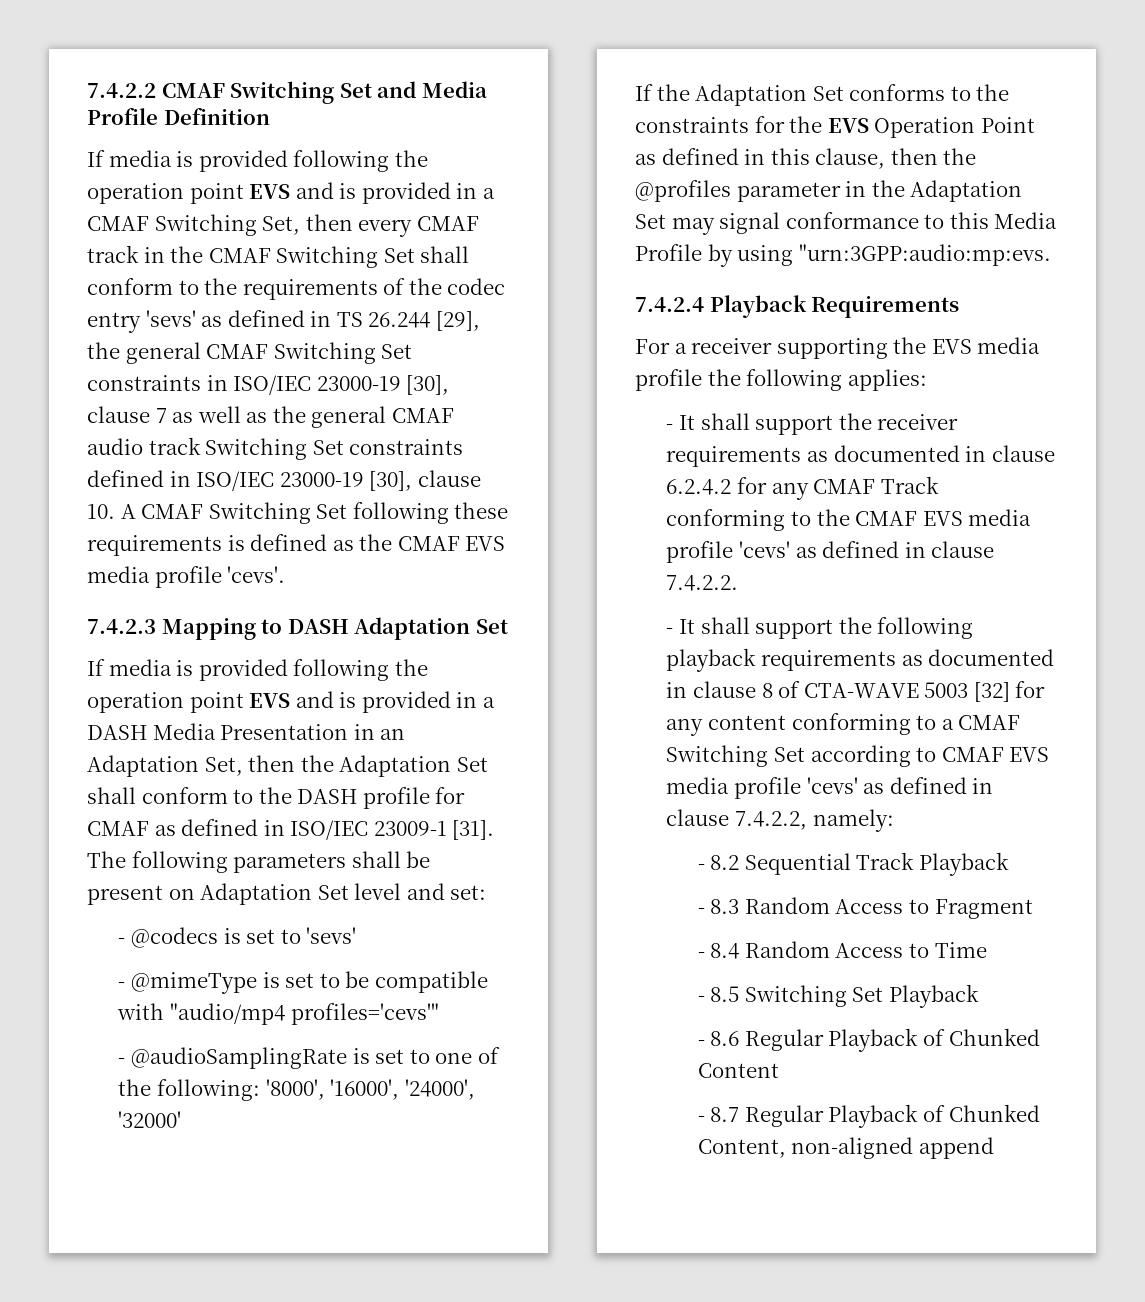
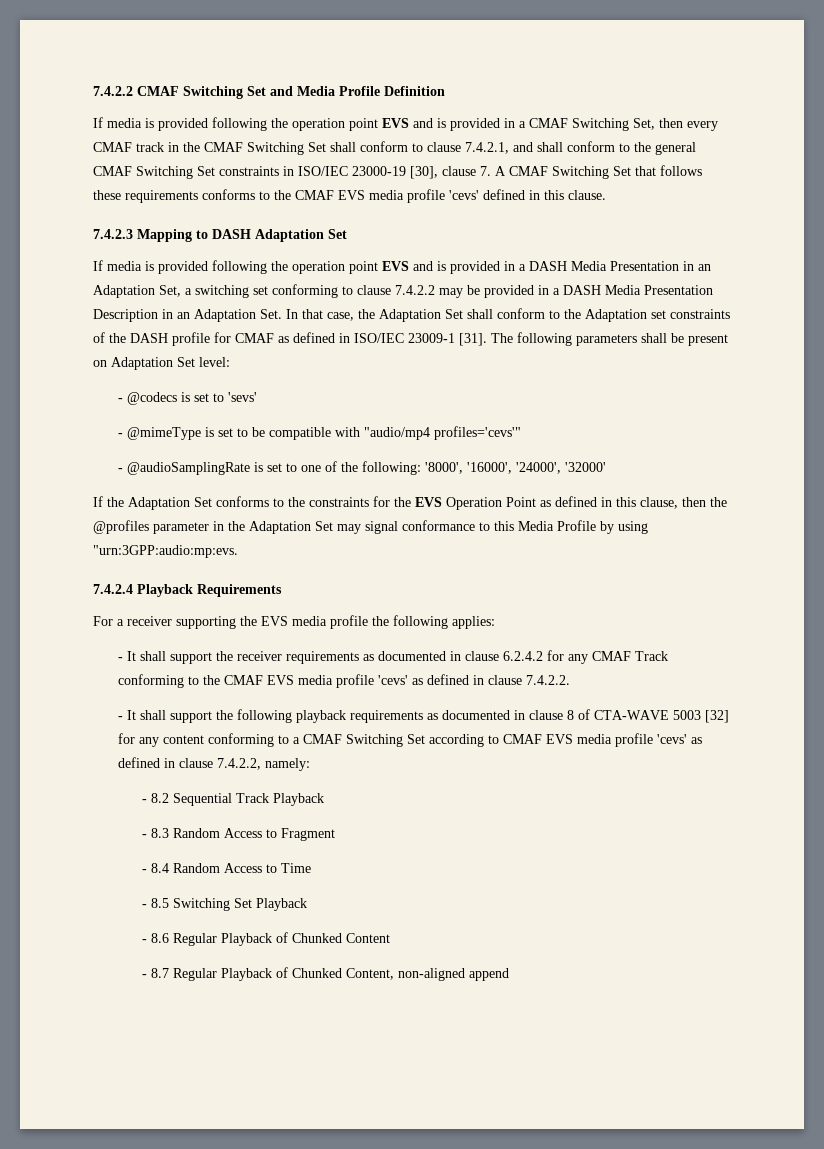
- If media is provided following the operation point EVS and is provided in a CMAF Switching Set, then every CMAF track in the CMAF Switching Set shall conform to the requirements of the codec entry 'sevs' as defined in TS 26.244 [29], the general CMAF Switching Set constraints in ISO/IEC 23000-19 [30], clause 7 as well as the general CMAF audio track Switching Set constraints defined in ISO/IEC 23000-19 [30], clause 10. A CMAF Switching Set following these requirements is defined as the CMAF EVS media profile 'cevs'.
+ If media is provided following the operation point EVS and is provided in a CMAF Switching Set, then every CMAF track in the CMAF Switching Set shall conform to clause 7.4.2.1, and shall conform to the general CMAF Switching Set constraints in ISO/IEC 23000-19 [30], clause 7. A CMAF Switching Set that follows these requirements conforms to the CMAF EVS media profile 'cevs' defined in this clause.
- If media is provided following the operation point EVS and is provided in a DASH Media Presentation in an Adaptation Set, then the Adaptation Set shall conform to the DASH profile for CMAF as defined in ISO/IEC 23009-1 [31].
+ If media is provided following the operation point EVS and is provided in a DASH Media Presentation in an Adaptation Set, a switching set conforming to clause 7.4.2.2 may be provided in a DASH Media Presentation Description in an Adaptation Set. In that case, the Adaptation Set shall conform to the Adaptation set constraints of the DASH profile for CMAF as defined in ISO/IEC 23009-1 [31].
- The following parameters shall be present on Adaptation Set level and set:
+ The following parameters shall be present on Adaptation Set level:

